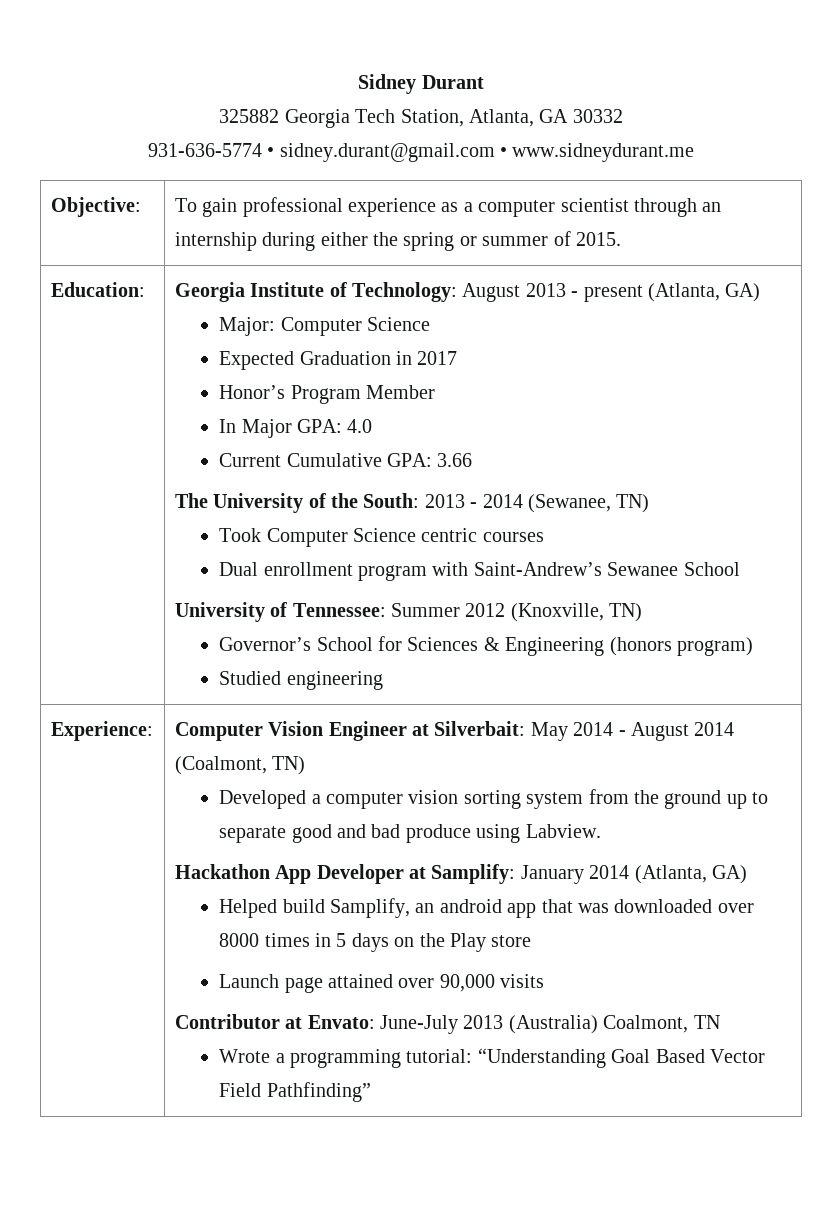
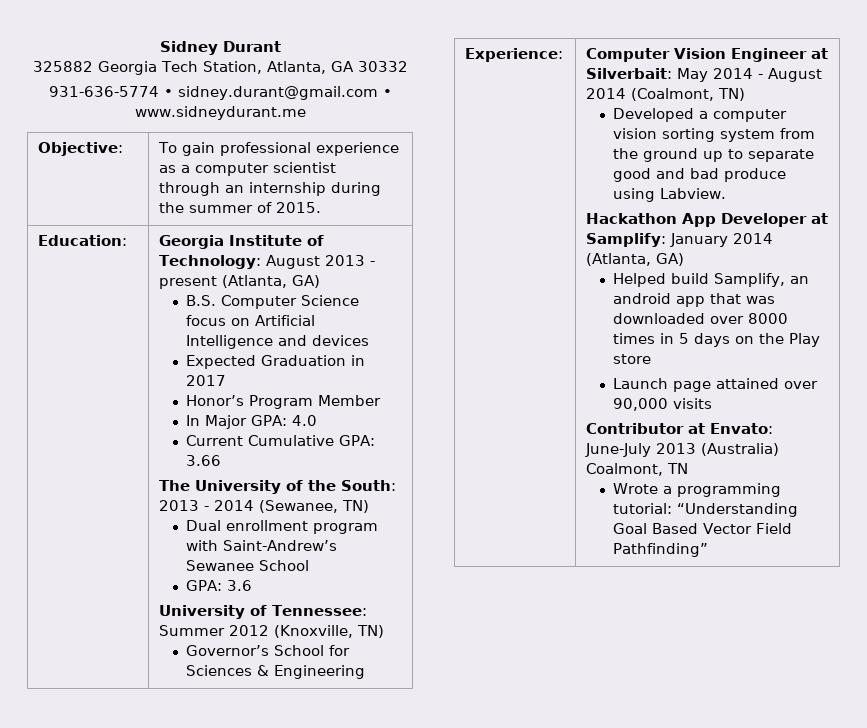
- Objective: | To gain professional experience as a computer scientist through an internship during either the spring or summer of 2015.
+ Objective: | To gain professional experience as a computer scientist through an internship during the summer of 2015.
- Major: Computer Science
+ B.S. Computer Science focus on Artificial Intelligence and devices
- Took Computer Science centric courses
+ GPA: 3.6
- Governor’s School for Sciences & Engineering (honors program)
- Studied engineering
+ Governor’s School for Sciences & Engineering

